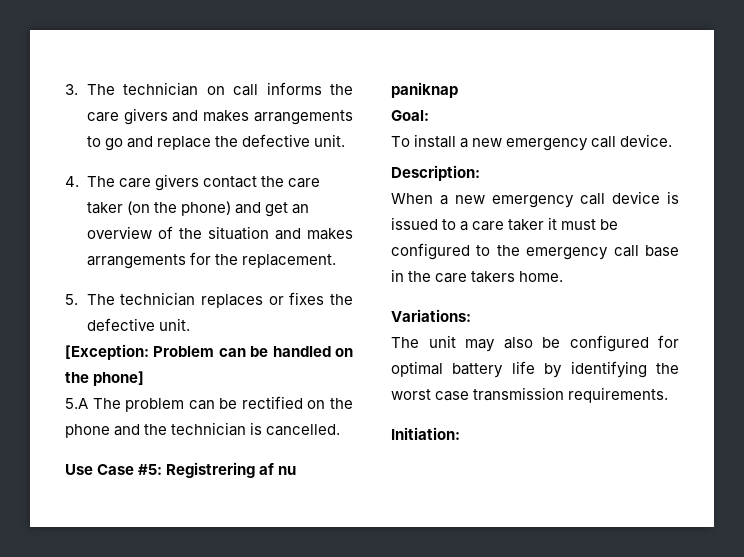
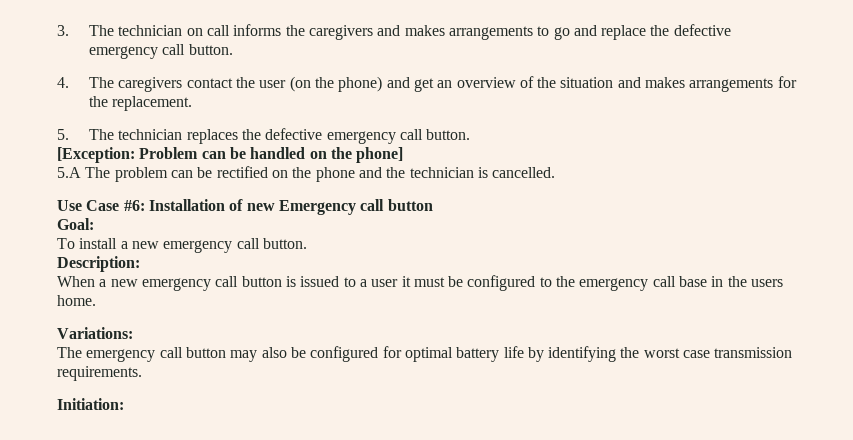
- 3. The technician on call informs the care givers and makes arrangements to go and replace the defective unit.
+ 3. The technician on call informs the caregivers and makes arrangements to go and replace the defective emergency call button.
- 4. The care givers contact the care taker (on the phone) and get an overview of the situation and makes arrangements for the replacement.
+ 4. The caregivers contact the user (on the phone) and get an overview of the situation and makes arrangements for the replacement.
- 5. The technician replaces or fixes the defective unit.
+ 5. The technician replaces the defective emergency call button.
- Use Case #5: Registrering af nu paniknap
+ Use Case #6: Installation of new Emergency call button
- To install a new emergency call device.
+ To install a new emergency call button.
- When a new emergency call device is issued to a care taker it must be configured to the emergency call base in the care takers home.
+ When a new emergency call button is issued to a user it must be configured to the emergency call base in the users home.
- The unit may also be configured for optimal battery life by identifying the worst case transmission requirements.
+ The emergency call button may also be configured for optimal battery life by identifying the worst case transmission requirements.

